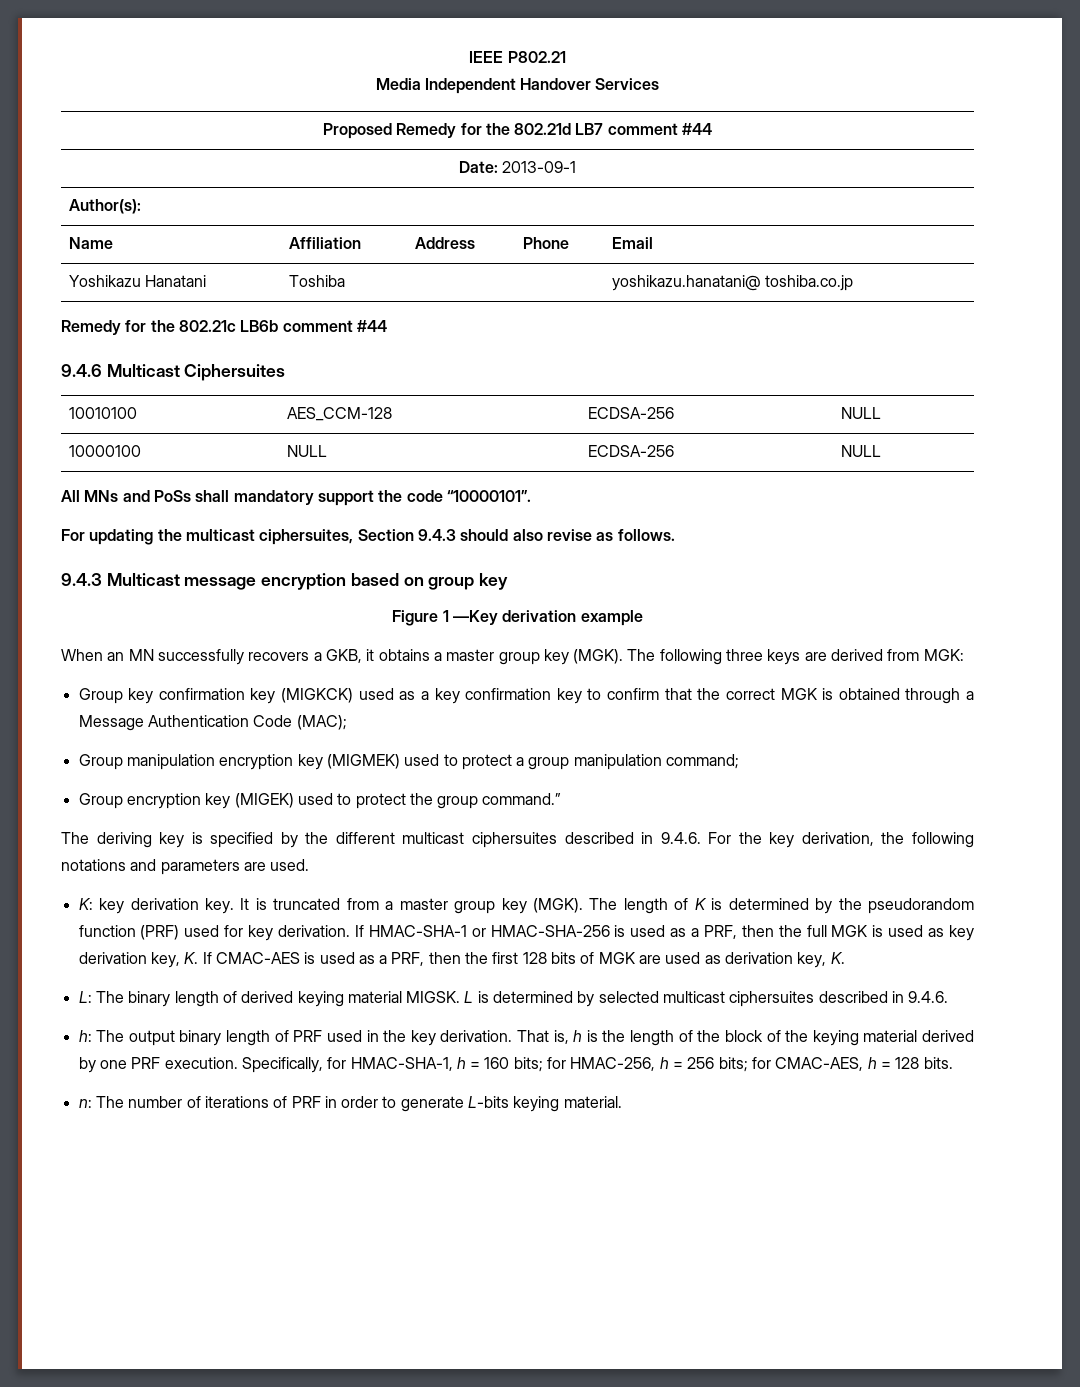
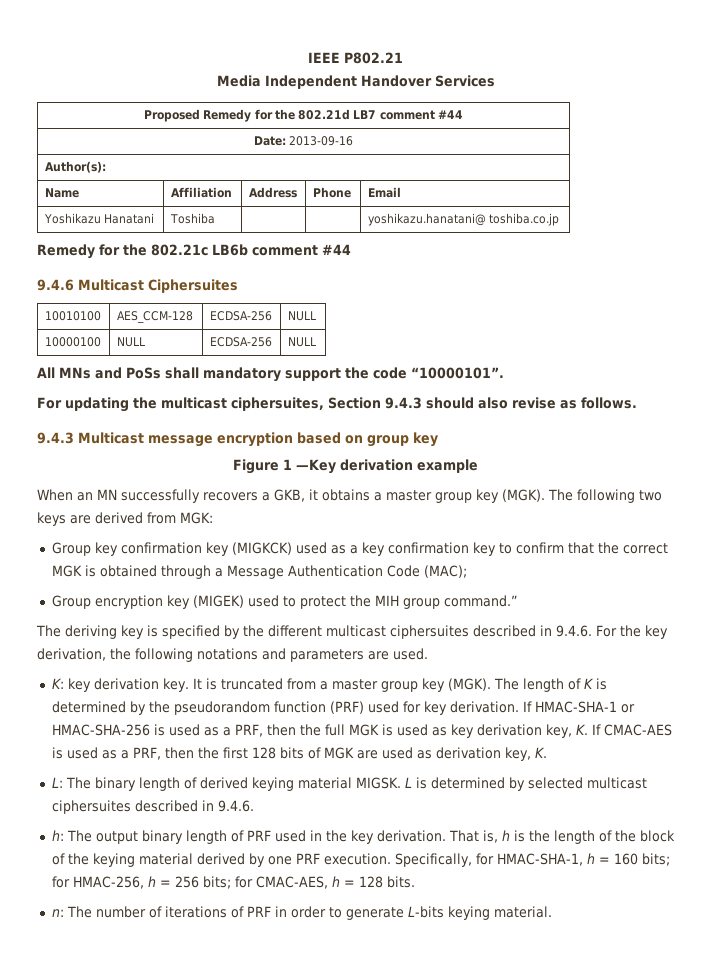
- Date: 2013-09-1
+ Date: 2013-09-16
- The following three keys are derived from MGK:
+ The following two keys are derived from MGK:
- Group manipulation encryption key (MIGMEK) used to protect a group manipulation command;
- Group encryption key (MIGEK) used to protect the group command.”
+ Group encryption key (MIGEK) used to protect the MIH group command.”

